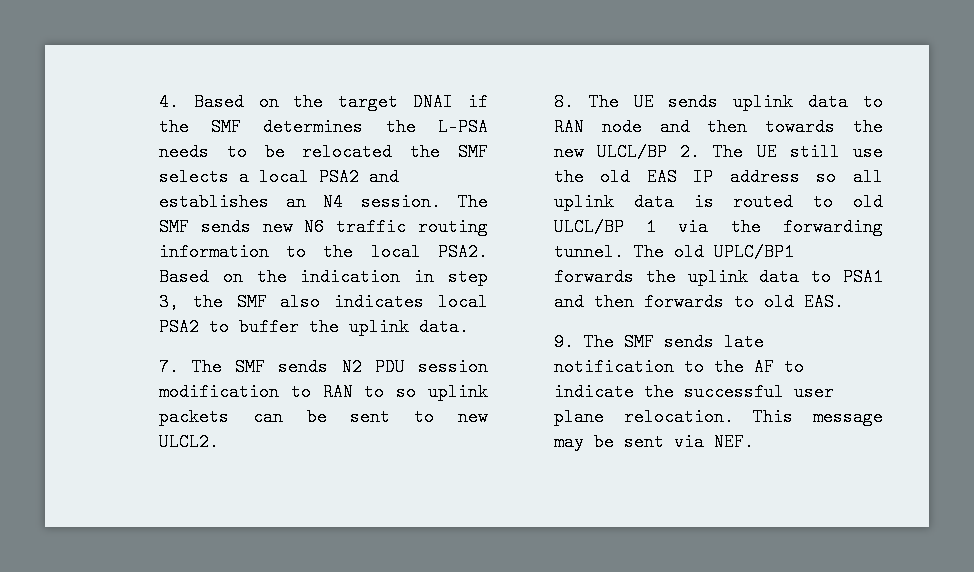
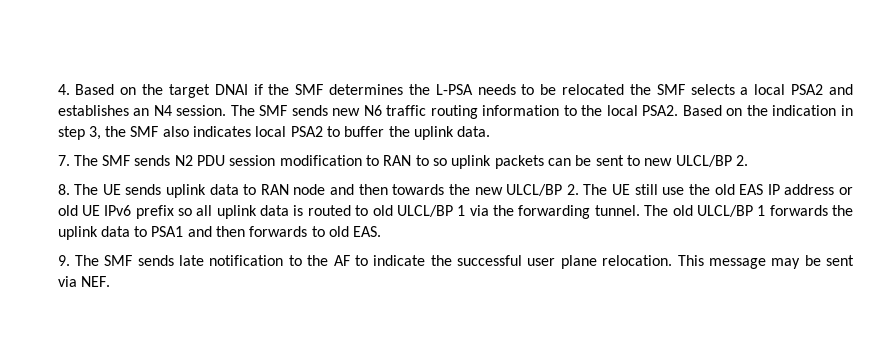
- 7. The SMF sends N2 PDU session modification to RAN to so uplink packets can be sent to new ULCL2.
+ 7. The SMF sends N2 PDU session modification to RAN to so uplink packets can be sent to new ULCL/BP 2.
- 8. The UE sends uplink data to RAN node and then towards the new ULCL/BP 2. The UE still use the old EAS IP address so all uplink data is routed to old ULCL/BP 1 via the forwarding tunnel.
+ 8. The UE sends uplink data to RAN node and then towards the new ULCL/BP 2. The UE still use the old EAS IP address or old UE IPv6 prefix so all uplink data is routed to old ULCL/BP 1 via the forwarding tunnel.
- The old UPLC/BP1 forwards the uplink data to PSA1 and then forwards to old EAS.
+ The old ULCL/BP 1 forwards the uplink data to PSA1 and then forwards to old EAS.

